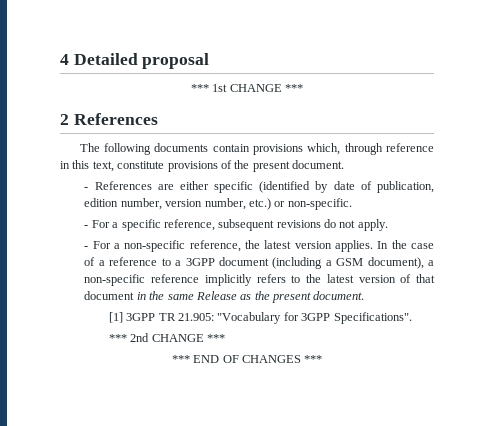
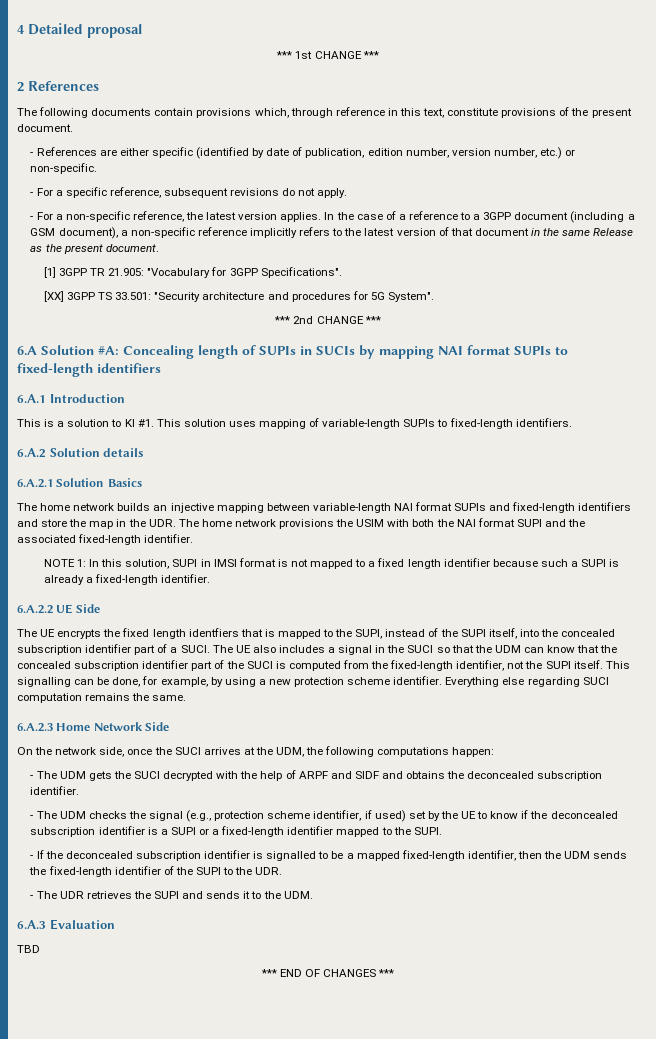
+ [XX] 3GPP TS 33.501: "Security architecture and procedures for 5G System".
  *** 2nd CHANGE ***
+ 6.A Solution #A: Concealing length of SUPIs in SUCIs by mapping NAI format SUPIs to fixed-length identifiers
+ 6.A.1 Introduction
+ This is a solution to KI #1. This solution uses mapping of variable-length SUPIs to fixed-length identifiers.
+ 6.A.2 Solution details
+ 6.A.2.1 Solution Basics
+ The home network builds an injective mapping between variable-length NAI format SUPIs and fixed-length identifiers and store the map in the UDR. The home network provisions the USIM with both the NAI format SUPI and the associated fixed-length identifier.
+ NOTE 1: In this solution, SUPI in IMSI format is not mapped to a fixed length identifier because such a SUPI is already a fixed-length identifier.
+ 6.A.2.2 UE Side
+ The UE encrypts the fixed length identfiers that is mapped to the SUPI, instead of the SUPI itself, into the concealed subscription identifier part of a SUCI. The UE also includes a signal in the SUCI so that the UDM can know that the concealed subscription identifier part of the SUCI is computed from the fixed-length identifier, not the SUPI itself. This signalling can be done, for example, by using a new protection scheme identifier. Everything else regarding SUCI computation remains the same.
+ 6.A.2.3 Home Network Side
+ On the network side, once the SUCI arrives at the UDM, the following computations happen:
+ - The UDM gets the SUCI decrypted with the help of ARPF and SIDF and obtains the deconcealed subscription identifier.
+ - The UDM checks the signal (e.g., protection scheme identifier, if used) set by the UE to know if the deconcealed subscription identifier is a SUPI or a fixed-length identifier mapped to the SUPI.
+ - If the deconcealed subscription identifier is signalled to be a mapped fixed-length identifier, then the UDM sends the fixed-length identifier of the SUPI to the UDR.
+ - The UDR retrieves the SUPI and sends it to the UDM.
+ 6.A.3 Evaluation
+ TBD

